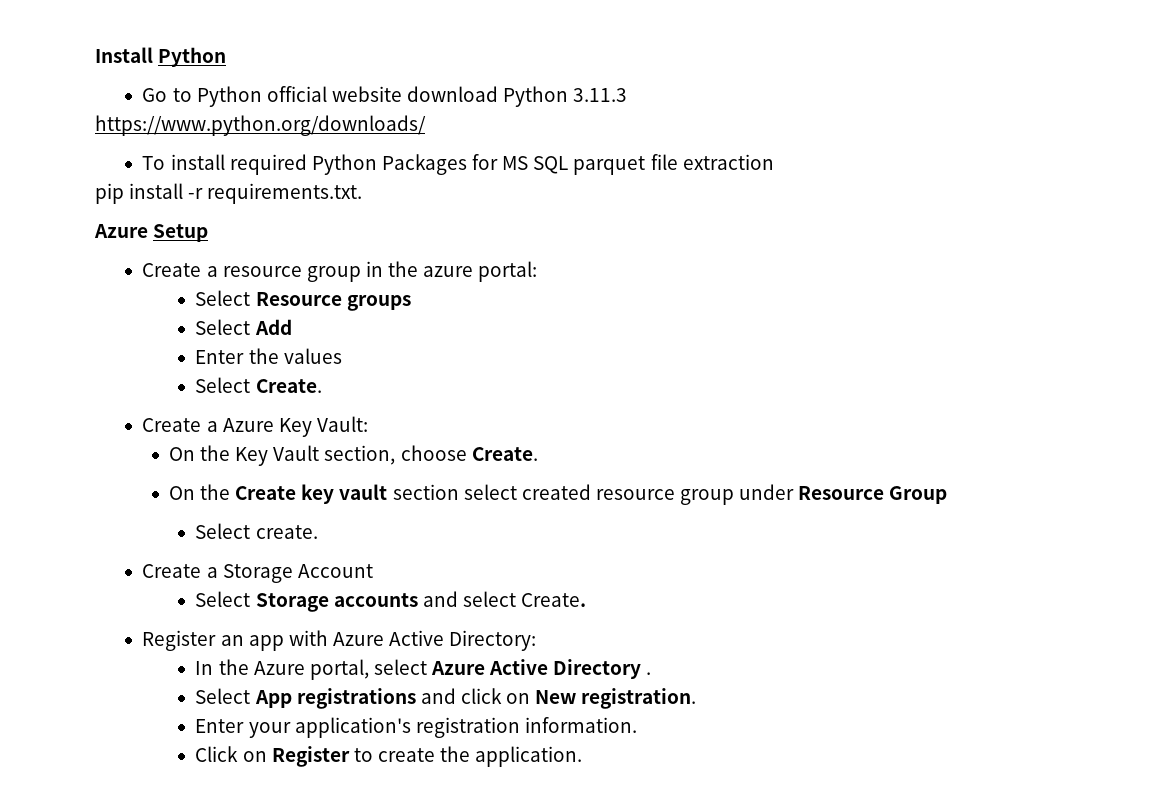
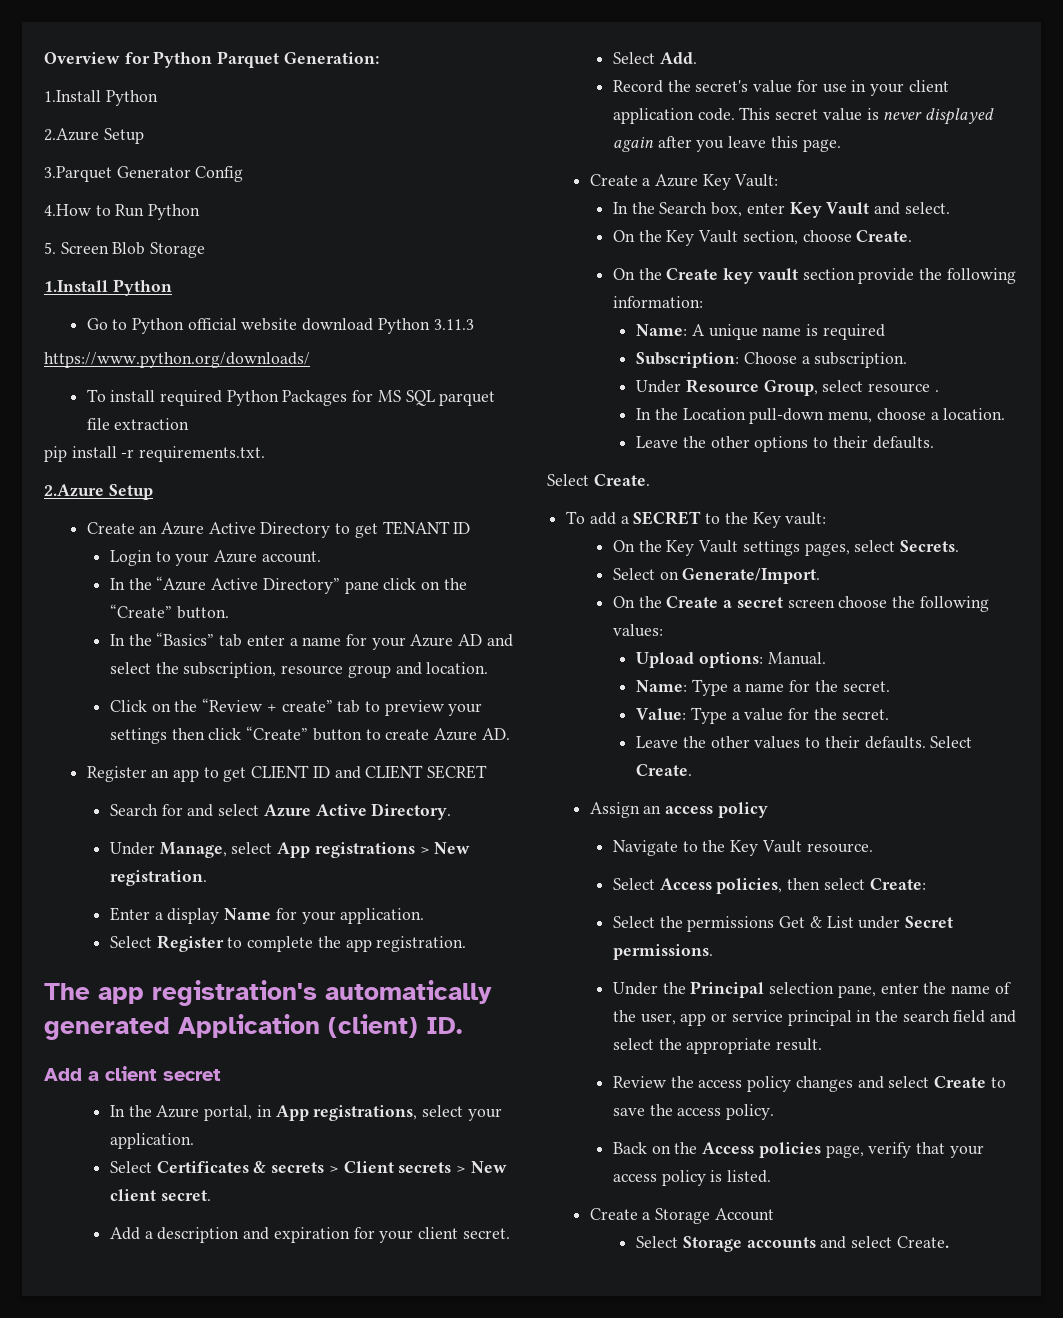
- Install Python
+ Overview for Python Parquet Generation:
+ 1.Install Python
+ 2.Azure Setup
+ 3.Parquet Generator Config
+ 4.How to Run Python
+ 5. Screen Blob Storage
+ 1.Install Python
  pip install -r requirements.txt.
- Azure Setup
+ 2.Azure Setup
- Create a resource group in the azure portal:
- Select Resource groups
- Select Add
- Enter the values
- Select Create.
+ Create an Azure Active Directory to get TENANT ID
+ Login to your Azure account.
+ In the “Azure Active Directory” pane click on the “Create” button.
+ In the “Basics” tab enter a name for your Azure AD and select the subscription, resource group and location.
+ Click on the “Review + create” tab to preview your settings then click “Create” button to create Azure AD.
+ Register an app to get CLIENT ID and CLIENT SECRET
+ Search for and select Azure Active Directory.
+ Under Manage, select App registrations > New registration.
+ Enter a display Name for your application.
+ Select Register to complete the app registration.
+ The app registration's automatically generated Application (client) ID.
+ Add a client secret
+ In the Azure portal, in App registrations, select your application.
+ Select Certificates & secrets > Client secrets > New client secret.
+ Add a description and expiration for your client secret.
+ Select Add.
+ Record the secret's value for use in your client application code. This secret value is never displayed again after you leave this page.
+ In the Search box, enter Key Vault and select.
- On the Create key vault section select created resource group under Resource Group
- Select create.
+ On the Create key vault section provide the following information:
+ Name: A unique name is required
+ Subscription: Choose a subscription.
+ Under Resource Group, select resource .
+ In the Location pull-down menu, choose a location.
+ Leave the other options to their defaults.
+ Select Create.
+ To add a SECRET to the Key vault:
+ On the Key Vault settings pages, select Secrets.
+ Select on Generate/Import.
+ On the Create a secret screen choose the following values:
+ Upload options: Manual.
+ Name: Type a name for the secret.
+ Value: Type a value for the secret.
+ Leave the other values to their defaults. Select Create.
+ Assign an access policy
+ Navigate to the Key Vault resource.
+ Select Access policies, then select Create:
+ Select the permissions Get & List under Secret permissions.
+ Under the Principal selection pane, enter the name of the user, app or service principal in the search field and select the appropriate result.
+ Review the access policy changes and select Create to save the access policy.
+ Back on the Access policies page, verify that your access policy is listed.
- Register an app with Azure Active Directory:
- In the Azure portal, select Azure Active Directory .
- Select App registrations and click on New registration.
- Enter your application's registration information.
- Click on Register to create the application.

